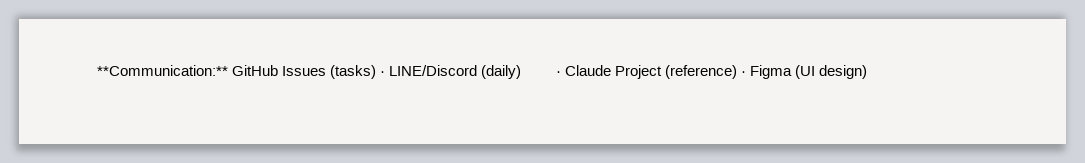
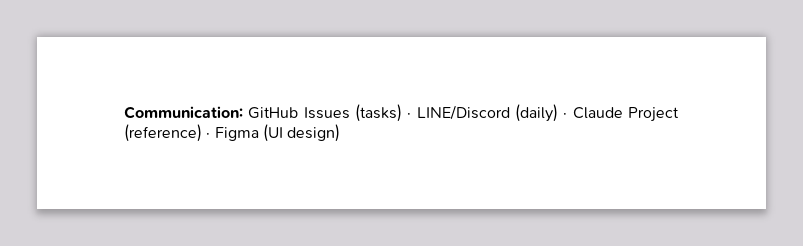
- **Communication:** GitHub Issues (tasks) · LINE/Discord (daily) · Claude Project (reference) · Figma (UI design)
+ Communication: GitHub Issues (tasks) · LINE/Discord (daily) · Claude Project (reference) · Figma (UI design)

